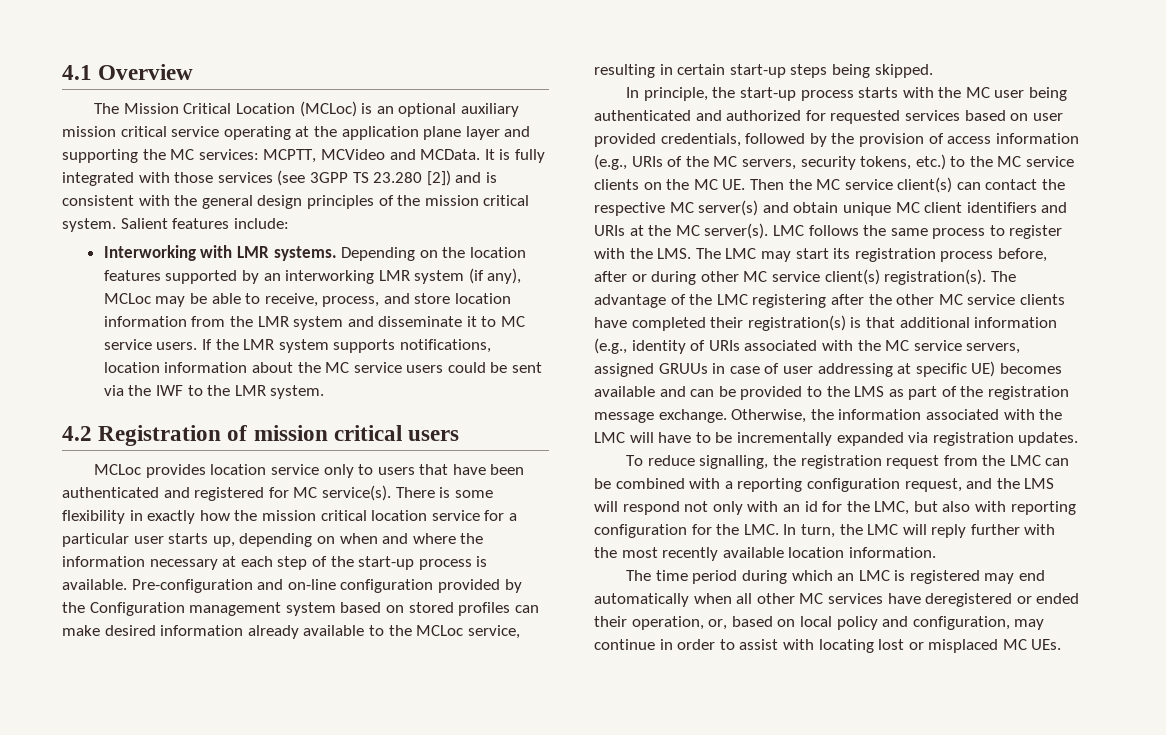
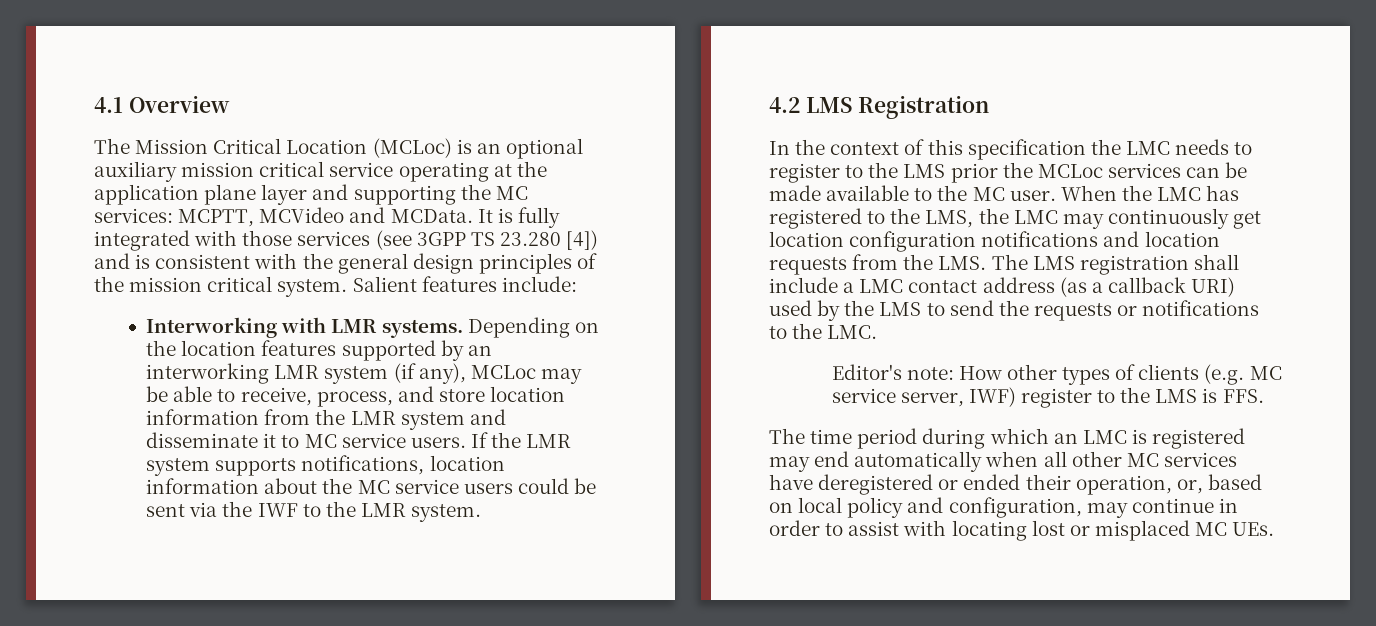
- It is fully integrated with those services (see 3GPP TS 23.280 [2]) and is consistent with the general design principles of the mission critical system.
+ It is fully integrated with those services (see 3GPP TS 23.280 [4]) and is consistent with the general design principles of the mission critical system.
- 4.2 Registration of mission critical users
- MCLoc provides location service only to users that have been authenticated and registered for MC service(s). There is some flexibility in exactly how the mission critical location service for a particular user starts up, depending on when and where the information necessary at each step of the start-up process is available. Pre-configuration and on-line configuration provided by the Configuration management system based on stored profiles can make desired information already available to the MCLoc service, resulting in certain start-up steps being skipped.
- In principle, the start-up process starts with the MC user being authenticated and authorized for requested services based on user provided credentials, followed by the provision of access information (e.g., URIs of the MC servers, security tokens, etc.) to the MC service clients on the MC UE. Then the MC service client(s) can contact the respective MC server(s) and obtain unique MC client identifiers and URIs at the MC server(s). LMC follows the same process to register with the LMS. The LMC may start its registration process before, after or during other MC service client(s) registration(s). The advantage of the LMC registering after the other MC service clients have completed their registration(s) is that additional information (e.g., identity of URIs associated with the MC service servers, assigned GRUUs in case of user addressing at specific UE) becomes available and can be provided to the LMS as part of the registration message exchange. Otherwise, the information associated with the LMC will have to be incrementally expanded via registration updates.
- To reduce signalling, the registration request from the LMC can be combined with a reporting configuration request, and the LMS will respond not only with an id for the LMC, but also with reporting configuration for the LMC. In turn, the LMC will reply further with the most recently available location information.
+ 4.2 LMS Registration
+ In the context of this specification the LMC needs to register to the LMS prior the MCLoc services can be made available to the MC user. When the LMC has registered to the LMS, the LMC may continuously get location configuration notifications and location requests from the LMS. The LMS registration shall include a LMC contact address (as a callback URI) used by the LMS to send the requests or notifications to the LMC.
+ Editor's note: How other types of clients (e.g. MC service server, IWF) register to the LMS is FFS.

